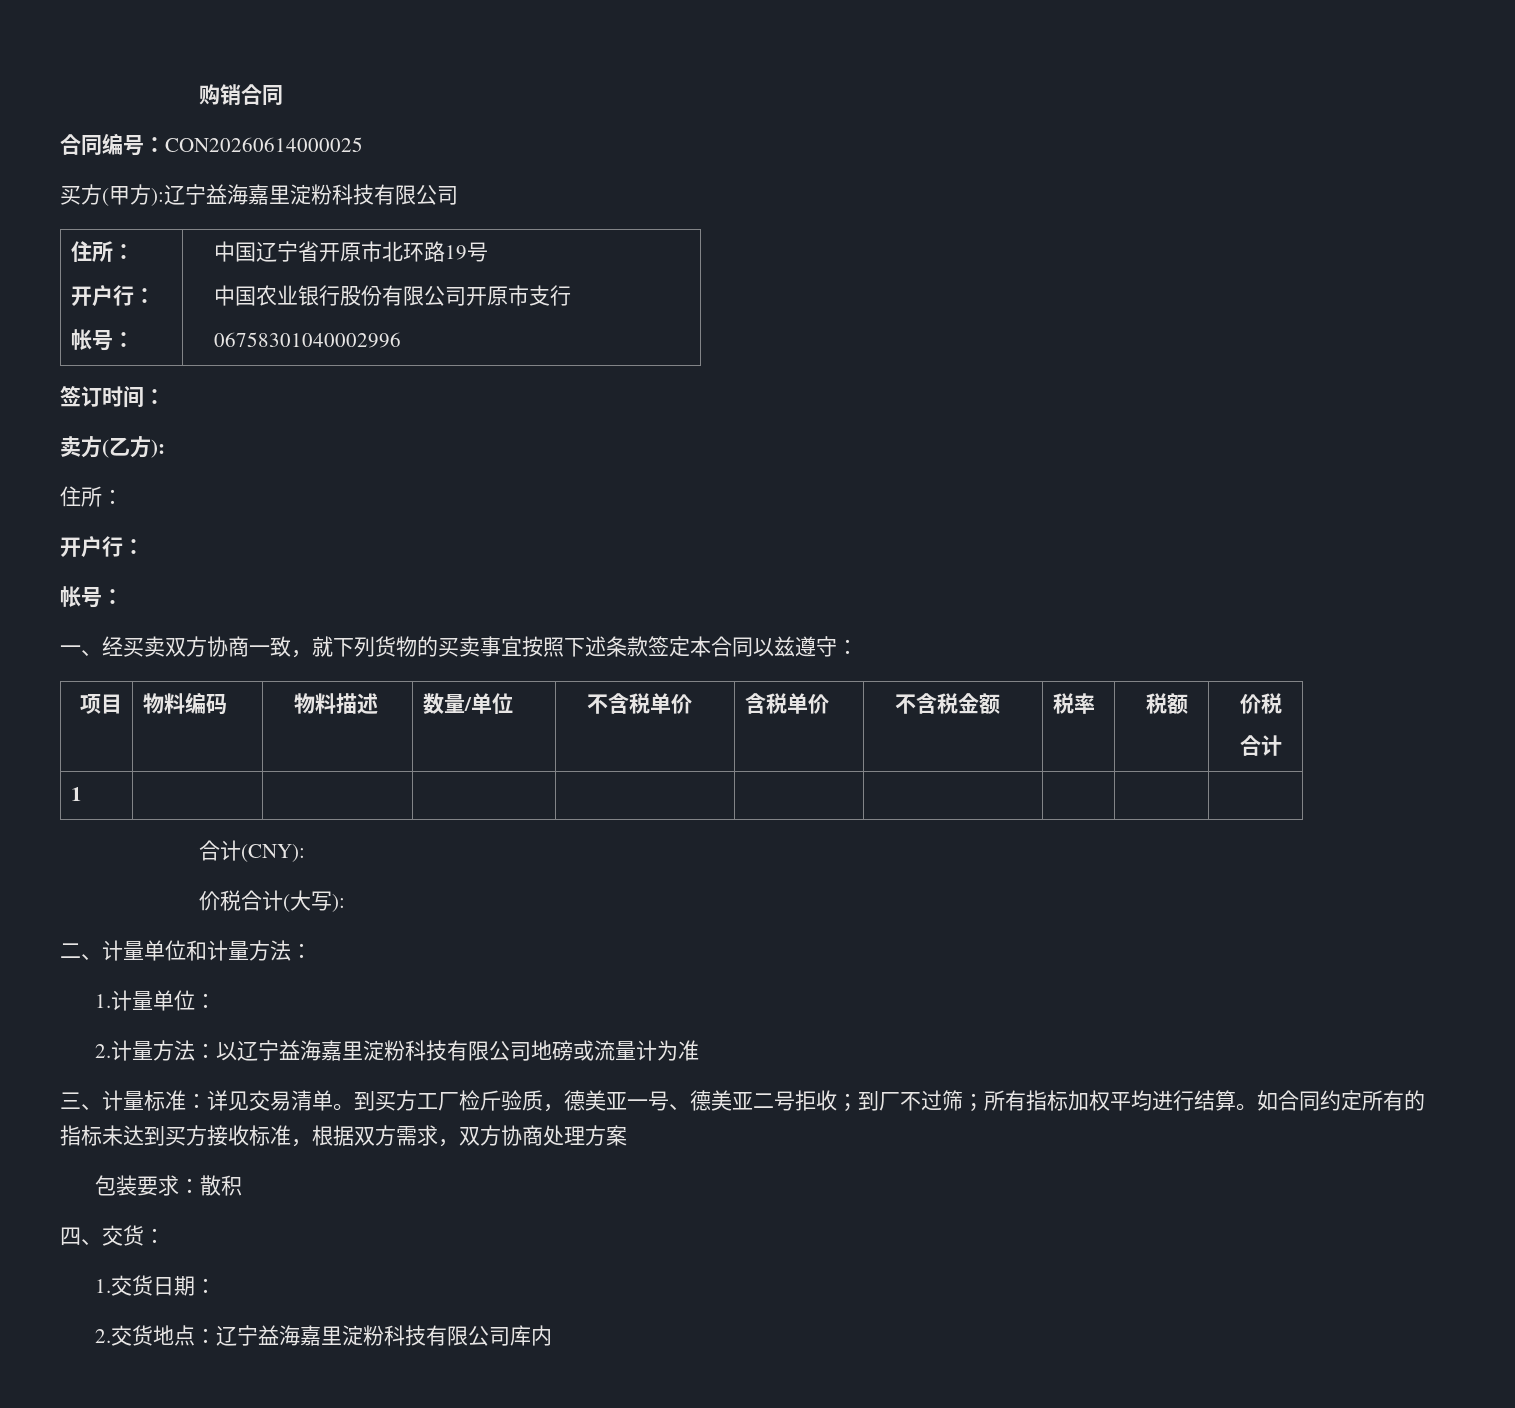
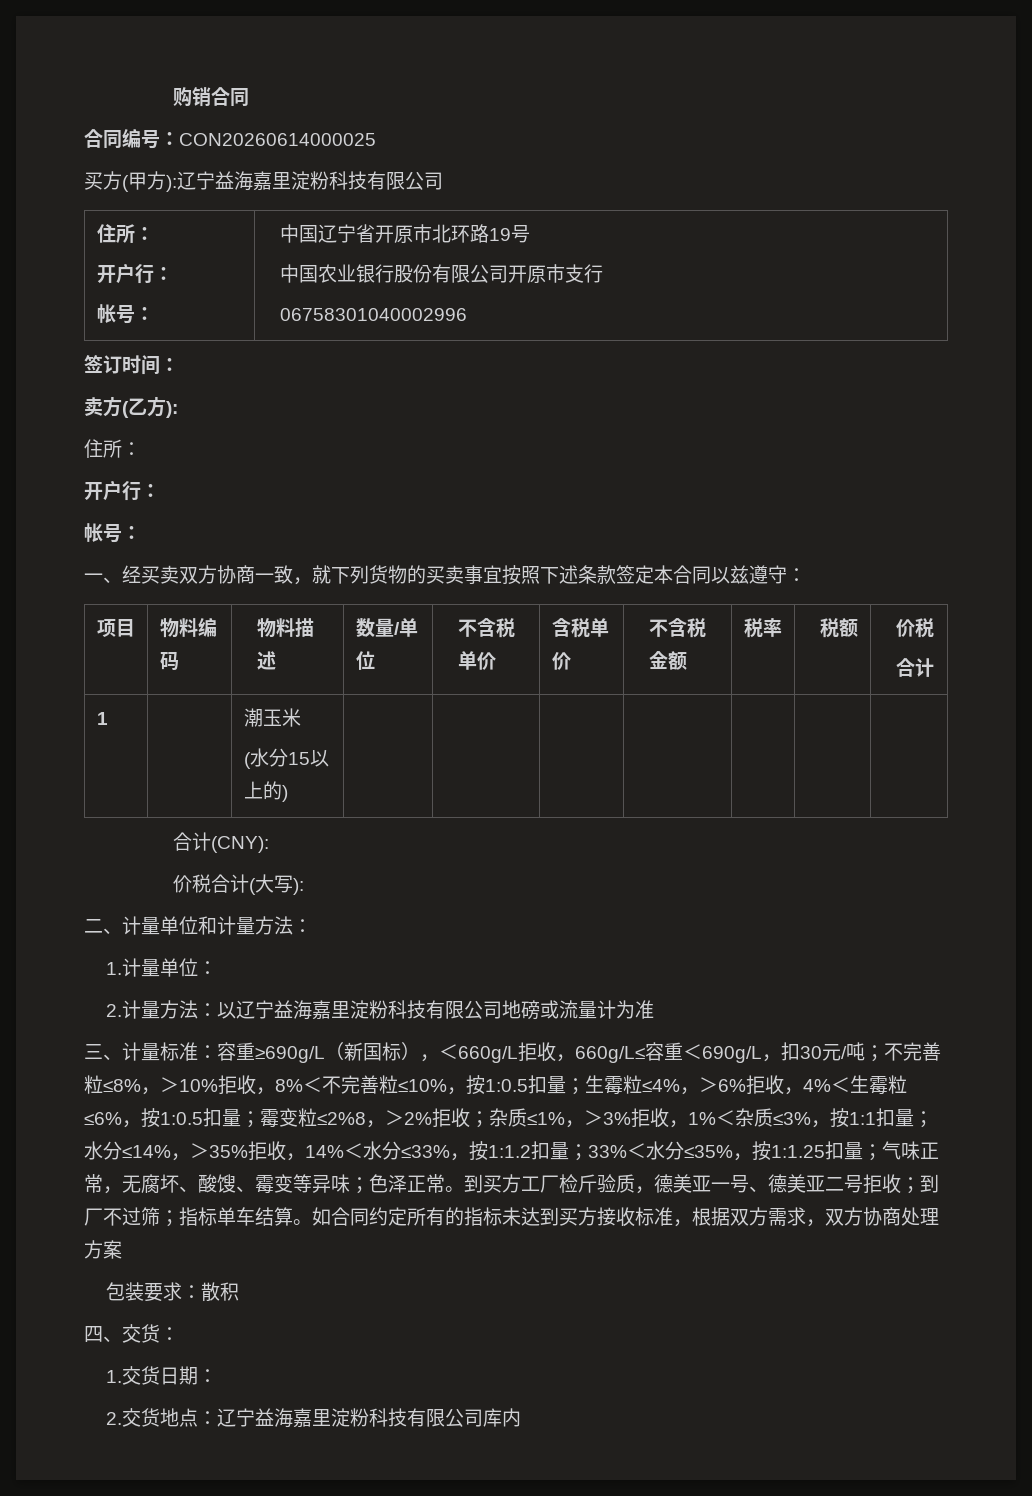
- 1 | | | | | | | | |
+ 1 | | 潮玉米
+ (水分15以上的) | | | | | | |
- 三、计量标准：详见交易清单。
+ 三、计量标准：容重≥690g/L（新国标），＜660g/L拒收，660g/L≤容重＜690g/L，扣30元/吨；不完善粒≤8%，＞10%拒收，8%＜不完善粒≤10%，按1:0.5扣量；生霉粒≤4%，＞6%拒收，4%＜生霉粒≤6%，按1:0.5扣量；霉变粒≤2%8，＞2%拒收；杂质≤1%，＞3%拒收，1%＜杂质≤3%，按1:1扣量；水分≤14%，＞35%拒收，14%＜水分≤33%，按1:1.2扣量；33%＜水分≤35%，按1:1.25扣量；气味正常，无腐坏、酸馊、霉变等异味；色泽正常。
- 到买方工厂检斤验质，德美亚一号、德美亚二号拒收；到厂不过筛；所有指标加权平均进行结算。
+ 到买方工厂检斤验质，德美亚一号、德美亚二号拒收；到厂不过筛；指标单车结算。

